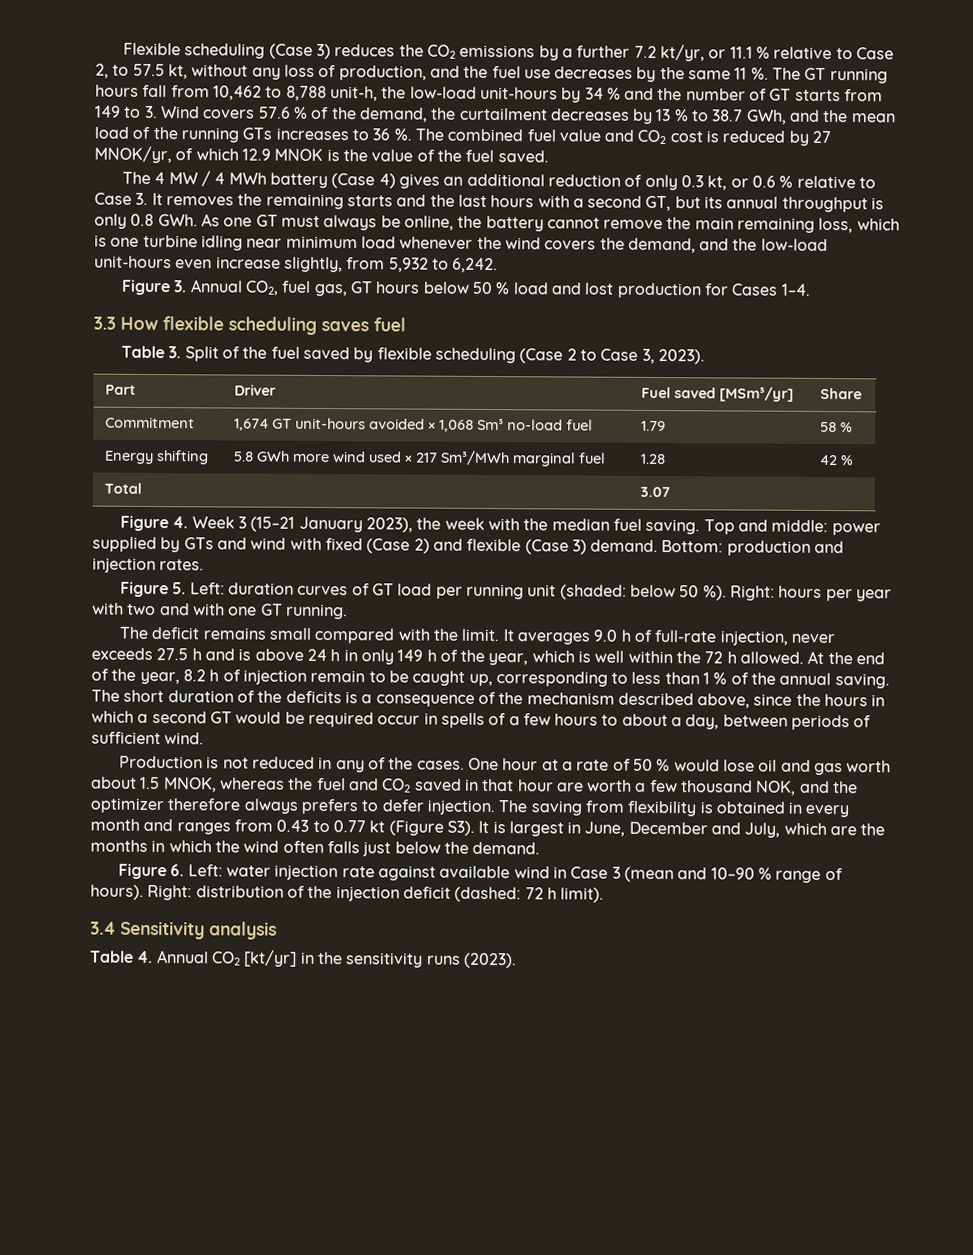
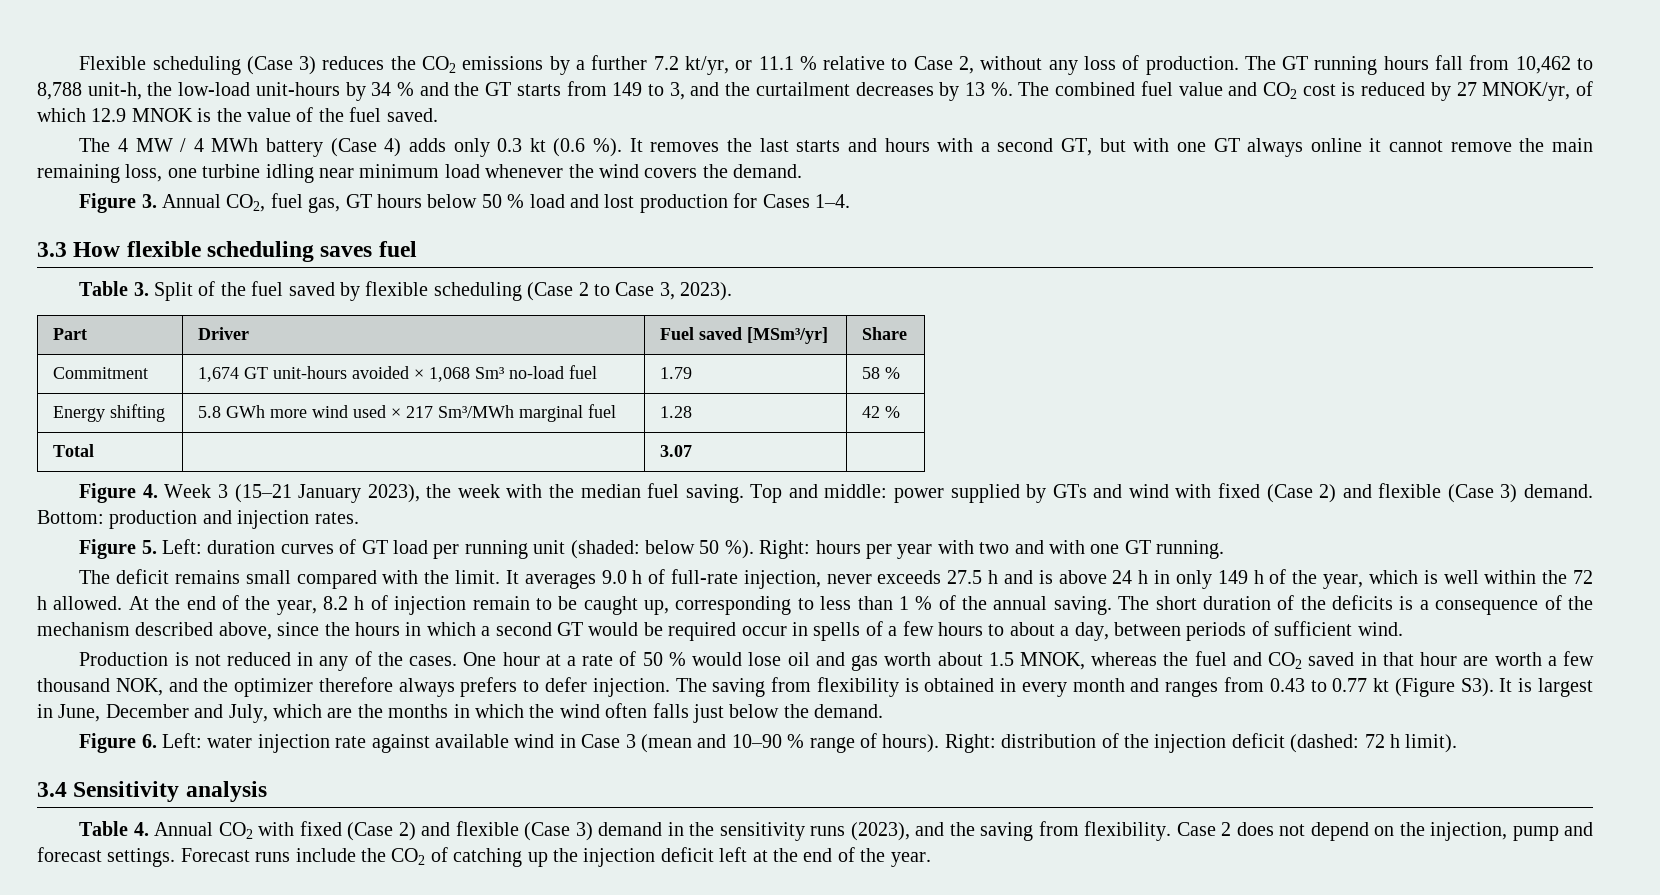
- Flexible scheduling (Case 3) reduces the CO2 emissions by a further 7.2 kt/yr, or 11.1 % relative to Case 2, to 57.5 kt, without any loss of production, and the fuel use decreases by the same 11 %.
+ Flexible scheduling (Case 3) reduces the CO2 emissions by a further 7.2 kt/yr, or 11.1 % relative to Case 2, without any loss of production.
- The GT running hours fall from 10,462 to 8,788 unit-h, the low-load unit-hours by 34 % and the number of GT starts from 149 to 3. Wind covers 57.6 % of the demand, the curtailment decreases by 13 % to 38.7 GWh, and the mean load of the running GTs increases to 36 %.
+ The GT running hours fall from 10,462 to 8,788 unit-h, the low-load unit-hours by 34 % and the GT starts from 149 to 3, and the curtailment decreases by 13 %.
- The 4 MW / 4 MWh battery (Case 4) gives an additional reduction of only 0.3 kt, or 0.6 % relative to Case 3. It removes the remaining starts and the last hours with a second GT, but its annual throughput is only 0.8 GWh. As one GT must always be online, the battery cannot remove the main remaining loss, which is one turbine idling near minimum load whenever the wind covers the demand, and the low-load unit-hours even increase slightly, from 5,932 to 6,242.
+ The 4 MW / 4 MWh battery (Case 4) adds only 0.3 kt (0.6 %). It removes the last starts and hours with a second GT, but with one GT always online it cannot remove the main remaining loss, one turbine idling near minimum load whenever the wind covers the demand.
- Table 4. Annual CO2 [kt/yr] in the sensitivity runs (2023).
+ Table 4. Annual CO2 with fixed (Case 2) and flexible (Case 3) demand in the sensitivity runs (2023), and the saving from flexibility. Case 2 does not depend on the injection, pump and forecast settings. Forecast runs include the CO2 of catching up the injection deficit left at the end of the year.

